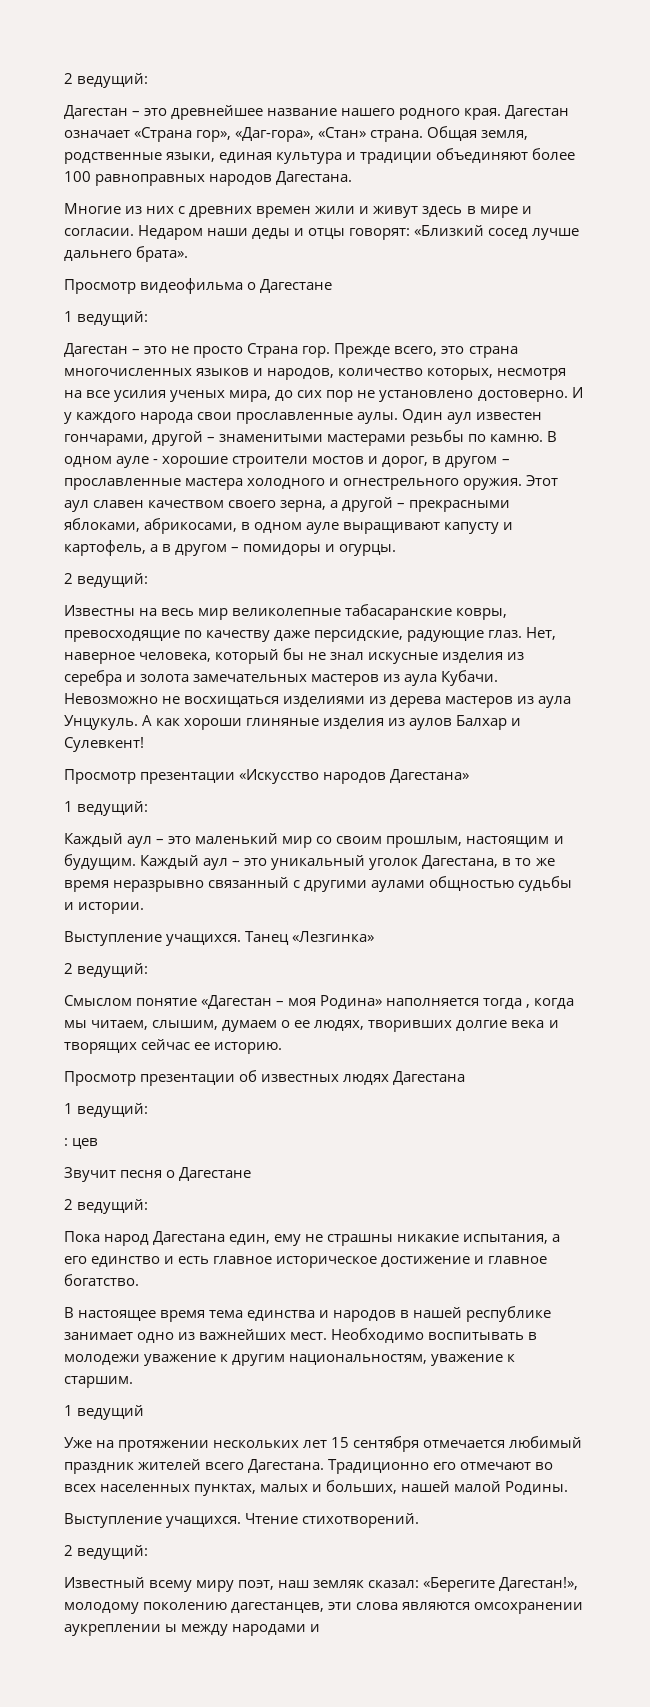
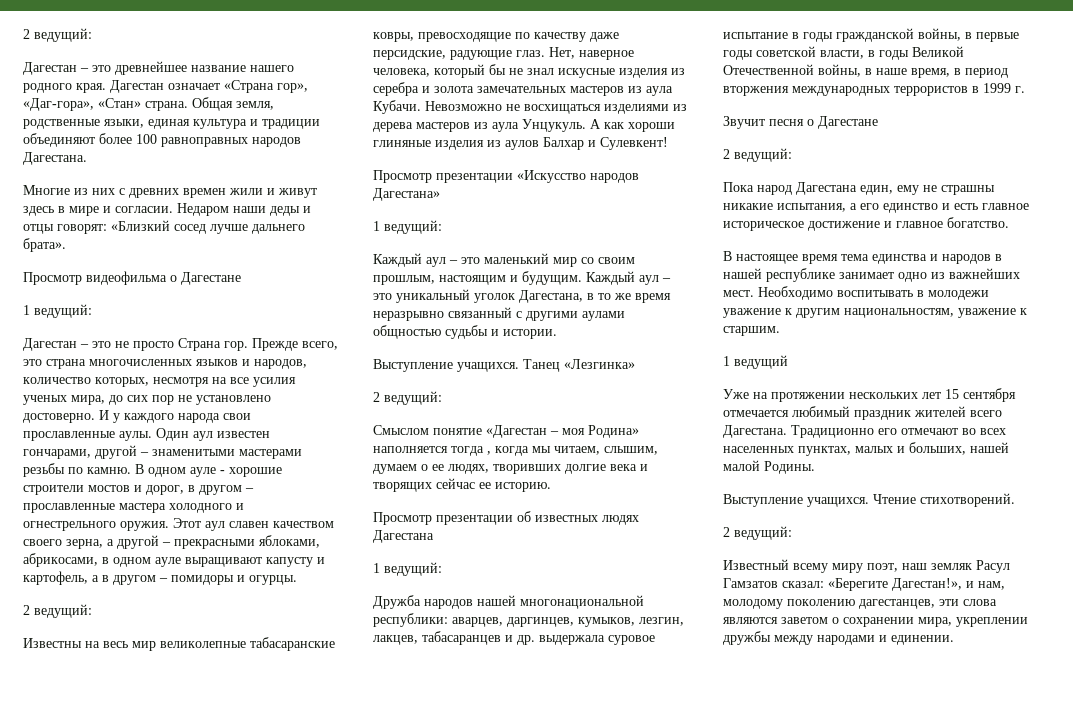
- : цев
+ Дружба народов нашей многонациональной республики: аварцев, даргинцев, кумыков, лезгин, лакцев, табасаранцев и др. выдержала суровое испытание в годы гражданской войны, в первые годы советской власти, в годы Великой Отечественной войны, в наше время, в период вторжения международных террористов в 1999 г.
- Известный всему миру поэт, наш земляк сказал: «Берегите Дагестан!», молодому поколению дагестанцев, эти слова являются омсохранении аукреплении ы между народами и
+ Известный всему миру поэт, наш земляк Расул Гамзатов сказал: «Берегите Дагестан!», и нам, молодому поколению дагестанцев, эти слова являются заветом о сохранении мира, укреплении дружбы между народами и единении.

